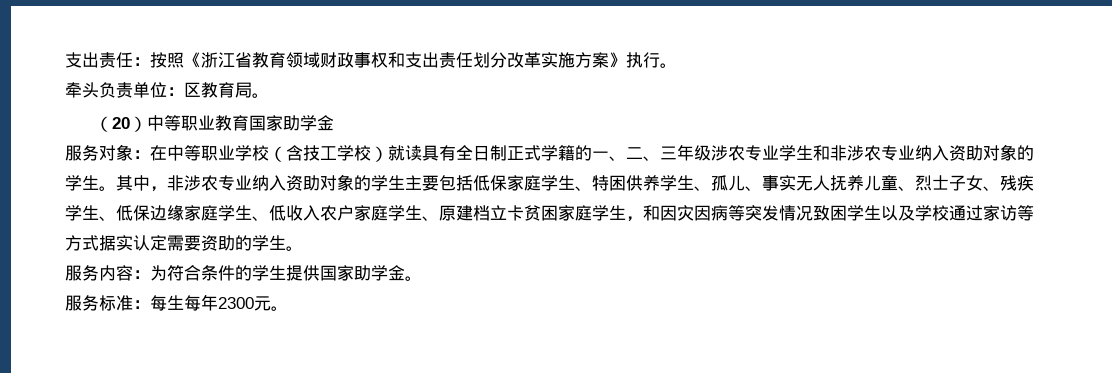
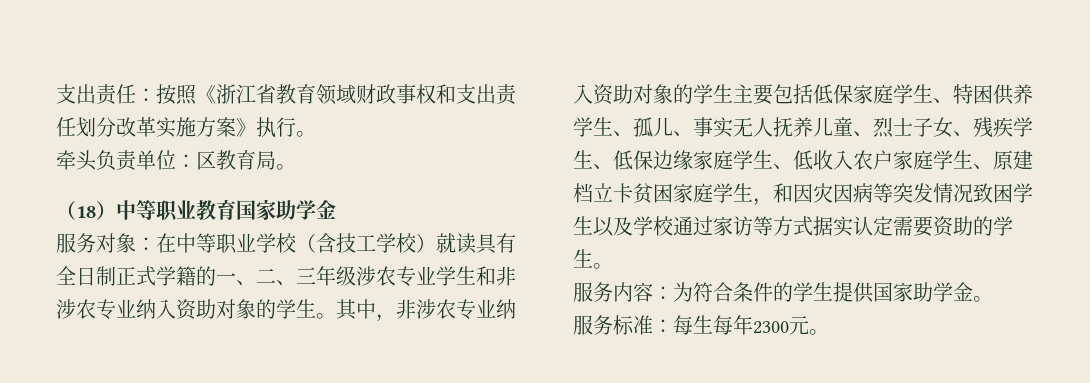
- （20）中等职业教育国家助学金
+ （18）中等职业教育国家助学金

